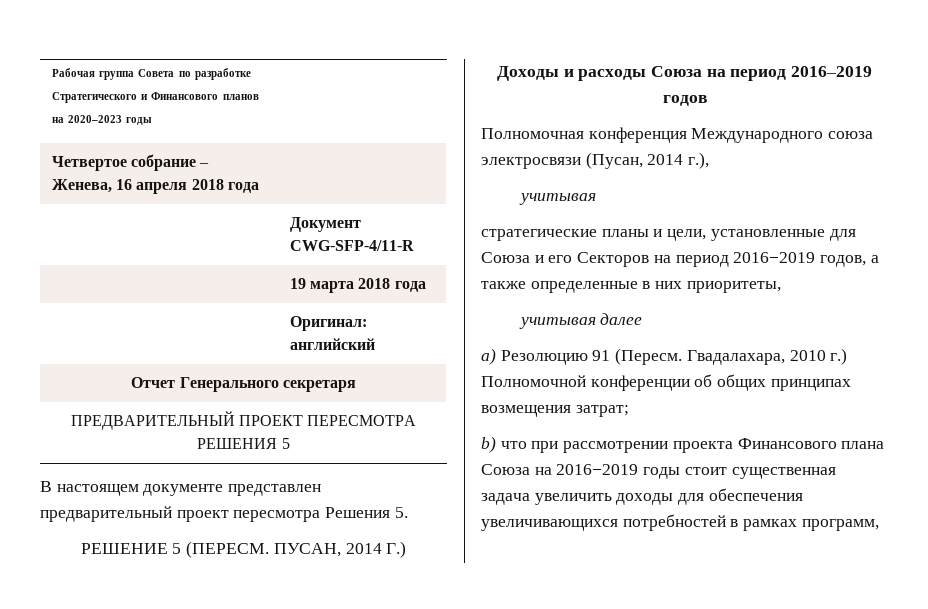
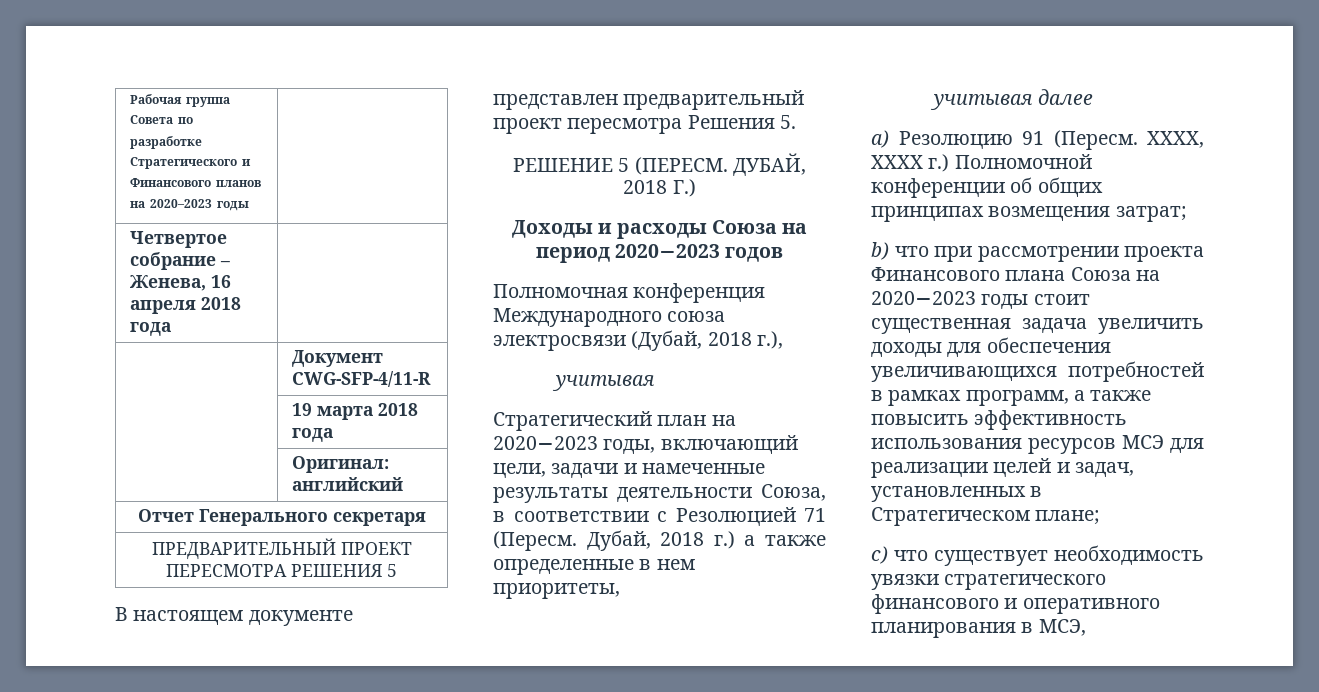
- ПУСАН, 2014 Г.)
+ ДУБАЙ, 2018 Г.)
- Доходы и расходы Союза на период 2016–2019 годов
+ Доходы и расходы Союза на период 2020−2023 годов
- Полномочная конференция Международного союза электросвязи (Пусан, 2014 г.),
+ Полномочная конференция Международного союза электросвязи (Дубай, 2018 г.),
- стратегические планы и цели, установленные для Союза и его Секторов на период 2016−2019 годов, а также определенные в них приоритеты,
+ Стратегический план на 2020−2023 годы, включающий цели, задачи и намеченные результаты деятельности Союза, в соответствии с Резолюцией 71 (Пересм. Дубай, 2018 г.) а также определенные в нем приоритеты,
- Гвадалахара, 2010 г.) Полномочной конференции об общих принципах возмещения затрат;
+ ХХХХ, ХХХХ г.) Полномочной конференции об общих принципах возмещения затрат;
- b) что при рассмотрении проекта Финансового плана Союза на 2016−2019 годы стоит существенная задача увеличить доходы для обеспечения увеличивающихся потребностей в рамках программ,
+ b) что при рассмотрении проекта Финансового плана Союза на 2020−2023 годы стоит существенная задача увеличить доходы для обеспечения увеличивающихся потребностей в рамках программ, а также повысить эффективность использования ресурсов МСЭ для реализации целей и задач, установленных в Стратегическом плане;
+ с) что существует необходимость увязки стратегического финансового и оперативного планирования в МСЭ,

